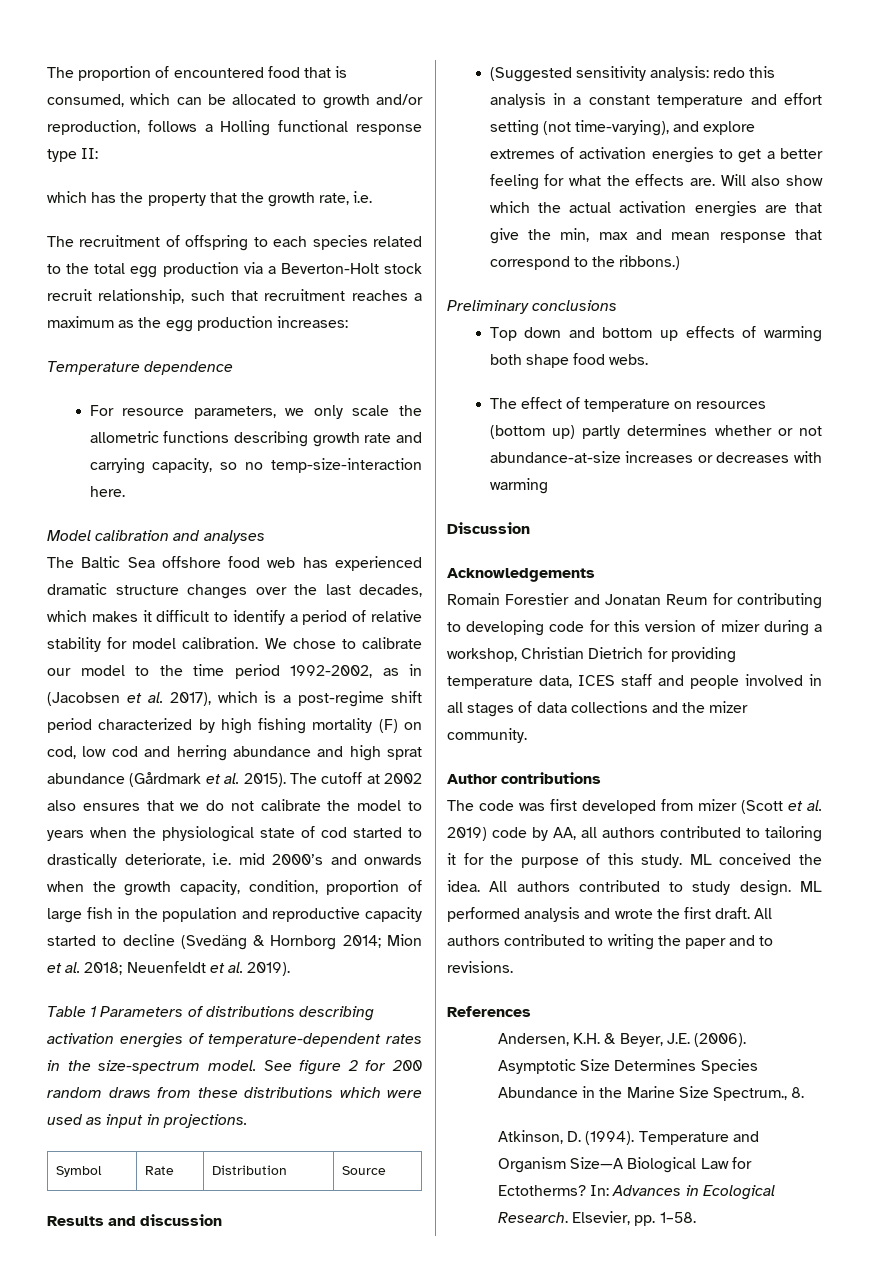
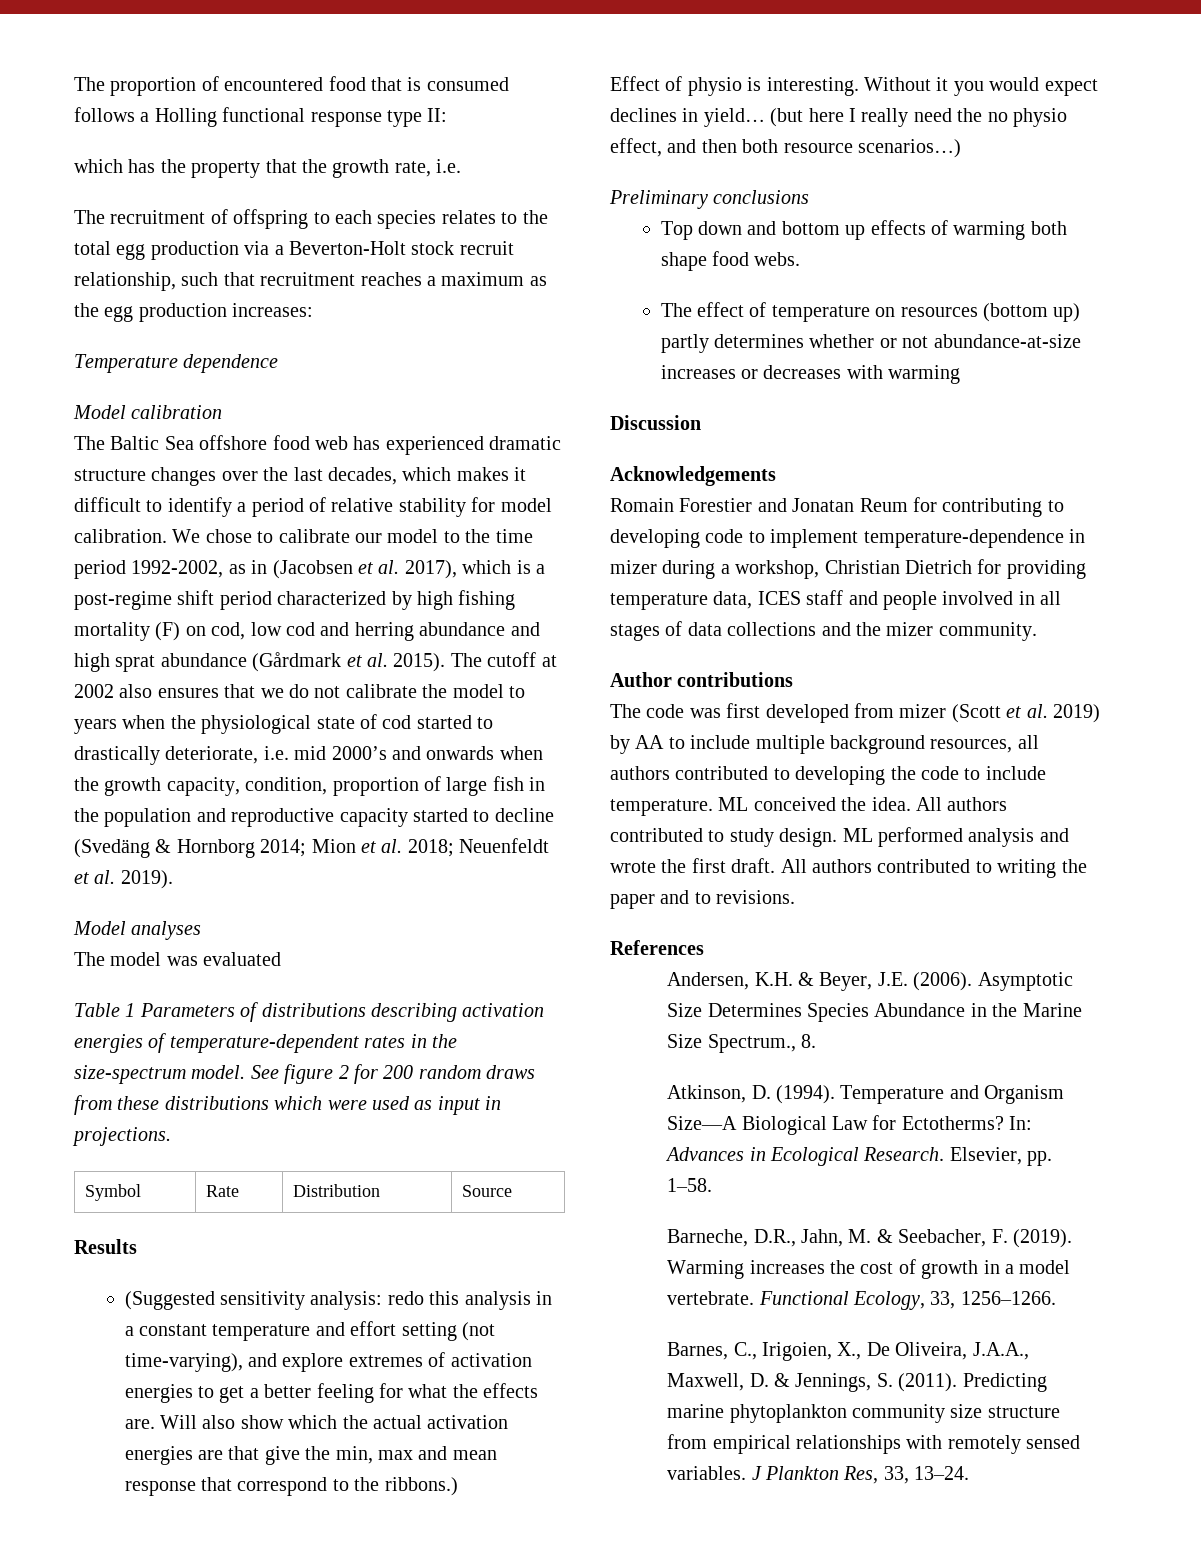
- The proportion of encountered food that is consumed, which can be allocated to growth and/or reproduction, follows a Holling functional response type II:
+ The proportion of encountered food that is consumed follows a Holling functional response type II:
- The recruitment of offspring to each species related to the total egg production via a Beverton-Holt stock recruit relationship, such that recruitment reaches a maximum as the egg production increases:
+ The recruitment of offspring to each species relates to the total egg production via a Beverton-Holt stock recruit relationship, such that recruitment reaches a maximum as the egg production increases:
- For resource parameters, we only scale the allometric functions describing growth rate and carrying capacity, so no temp-size-interaction here.
- Model calibration and analyses
+ Model calibration
+ Model analyses
+ The model was evaluated
- Results and discussion
+ Results
+ Effect of physio is interesting. Without it you would expect declines in yield… (but here I really need the no physio effect, and then both resource scenarios…)
- Romain Forestier and Jonatan Reum for contributing to developing code for this version of mizer during a workshop, Christian Dietrich for providing temperature data, ICES staff and people involved in all stages of data collections and the mizer community.
+ Romain Forestier and Jonatan Reum for contributing to developing code to implement temperature-dependence in mizer during a workshop, Christian Dietrich for providing temperature data, ICES staff and people involved in all stages of data collections and the mizer community.
- The code was first developed from mizer (Scott et al. 2019) code by AA, all authors contributed to tailoring it for the purpose of this study.
+ The code was first developed from mizer (Scott et al. 2019) by AA to include multiple background resources, all authors contributed to developing the code to include temperature.
+ Barneche, D.R., Jahn, M. & Seebacher, F. (2019). Warming increases the cost of growth in a model vertebrate. Functional Ecology, 33, 1256–1266.
+ Barnes, C., Irigoien, X., De Oliveira, J.A.A., Maxwell, D. & Jennings, S. (2011). Predicting marine phytoplankton community size structure from empirical relationships with remotely sensed variables. J Plankton Res, 33, 13–24.

